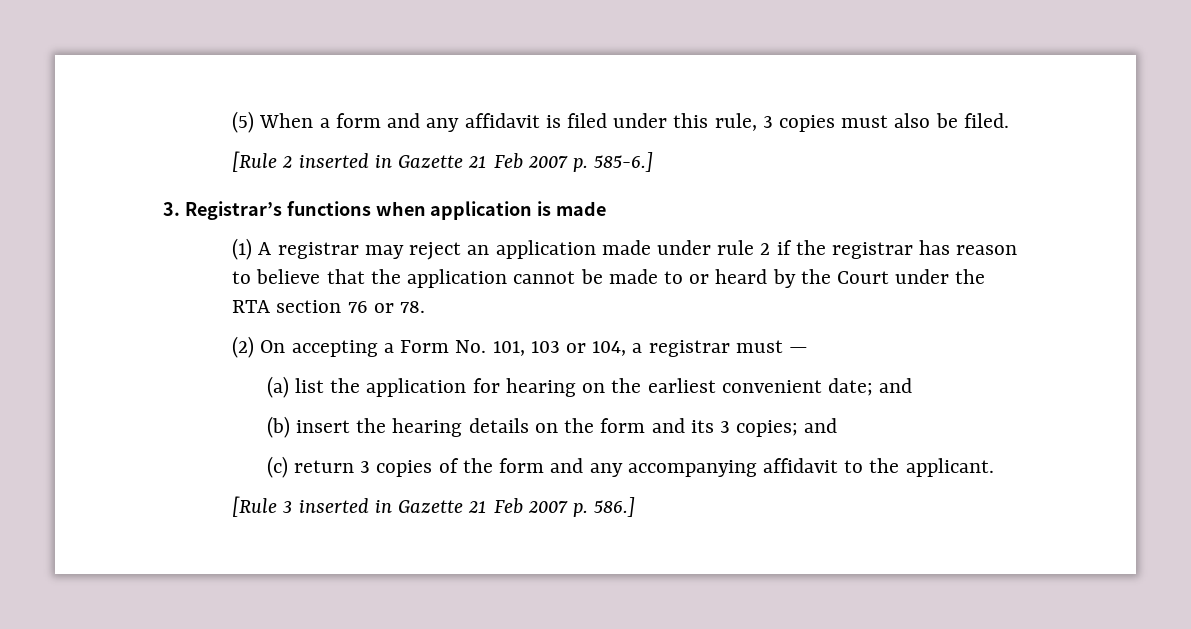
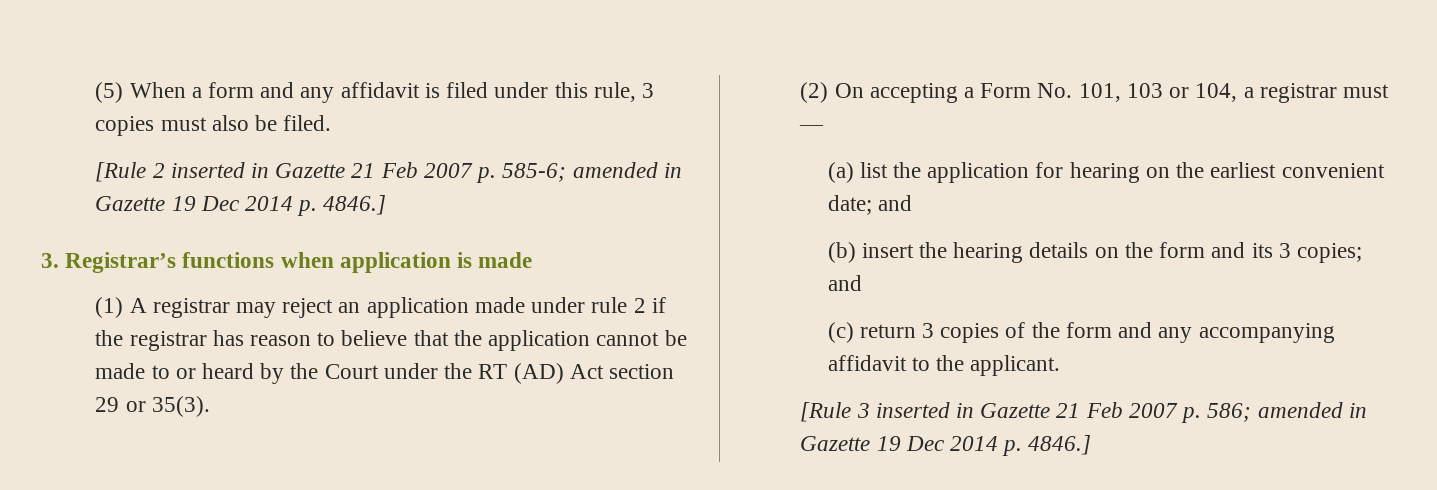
- [Rule 2 inserted in Gazette 21 Feb 2007 p. 585-6.]
+ [Rule 2 inserted in Gazette 21 Feb 2007 p. 585-6; amended in Gazette 19 Dec 2014 p. 4846.]
- (1) A registrar may reject an application made under rule 2 if the registrar has reason to believe that the application cannot be made to or heard by the Court under the RTA section 76 or 78.
+ (1) A registrar may reject an application made under rule 2 if the registrar has reason to believe that the application cannot be made to or heard by the Court under the RT (AD) Act section 29 or 35(3).
- [Rule 3 inserted in Gazette 21 Feb 2007 p. 586.]
+ [Rule 3 inserted in Gazette 21 Feb 2007 p. 586; amended in Gazette 19 Dec 2014 p. 4846.]

